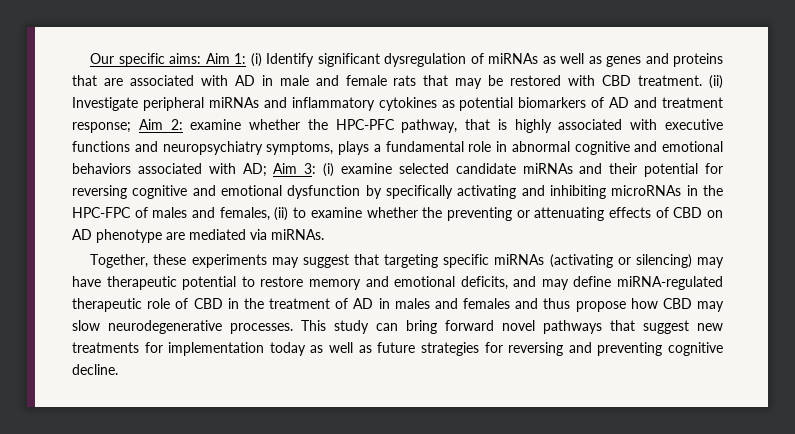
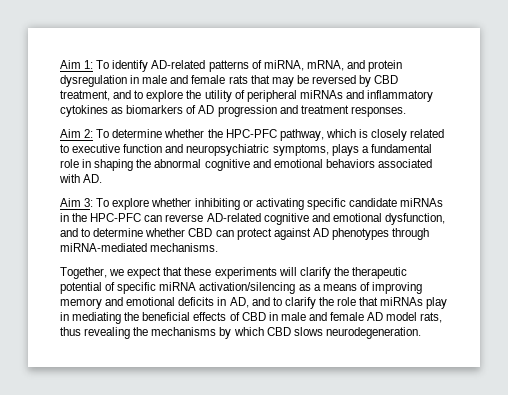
- Our specific aims: Aim 1: (i) Identify significant dysregulation of miRNAs as well as genes and proteins that are associated with AD in male and female rats that may be restored with CBD treatment. (ii) Investigate peripheral miRNAs and inflammatory cytokines as potential biomarkers of AD and treatment response; Aim 2: examine whether the HPC-PFC pathway, that is highly associated with executive functions and neuropsychiatry symptoms, plays a fundamental role in abnormal cognitive and emotional behaviors associated with AD; Aim 3: (i) examine selected candidate miRNAs and their potential for reversing cognitive and emotional dysfunction by specifically activating and inhibiting microRNAs in the HPC-FPC of males and females, (ii) to examine whether the preventing or attenuating effects of CBD on AD phenotype are mediated via miRNAs.
- Together, these experiments may suggest that targeting specific miRNAs (activating or silencing) may have therapeutic potential to restore memory and emotional deficits, and may define miRNA-regulated therapeutic role of CBD in the treatment of AD in males and females and thus propose how CBD may slow neurodegenerative processes. This study can bring forward novel pathways that suggest new treatments for implementation today as well as future strategies for reversing and preventing cognitive decline.
+ Aim 1: To identify AD-related patterns of miRNA, mRNA, and protein dysregulation in male and female rats that may be reversed by CBD treatment, and to explore the utility of peripheral miRNAs and inflammatory cytokines as biomarkers of AD progression and treatment responses.
+ Aim 2: To determine whether the HPC-PFC pathway, which is closely related to executive function and neuropsychiatric symptoms, plays a fundamental role in shaping the abnormal cognitive and emotional behaviors associated with AD.
+ Aim 3: To explore whether inhibiting or activating specific candidate miRNAs in the HPC-PFC can reverse AD-related cognitive and emotional dysfunction, and to determine whether CBD can protect against AD phenotypes through miRNA-mediated mechanisms.
+ Together, we expect that these experiments will clarify the therapeutic potential of specific miRNA activation/silencing as a means of improving memory and emotional deficits in AD, and to clarify the role that miRNAs play in mediating the beneficial effects of CBD in male and female AD model rats, thus revealing the mechanisms by which CBD slows neurodegeneration.

